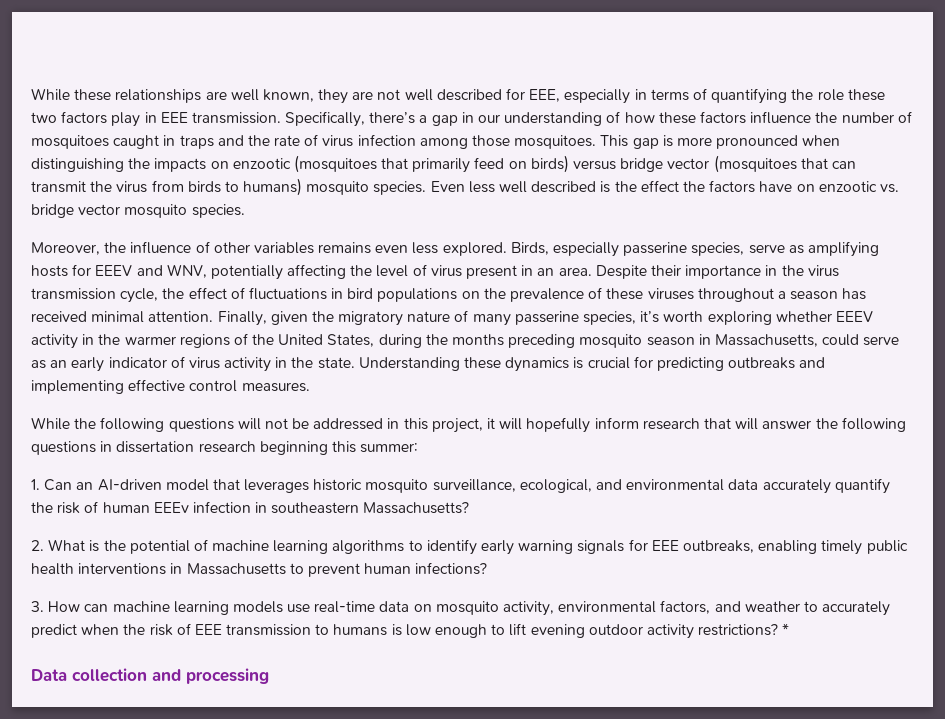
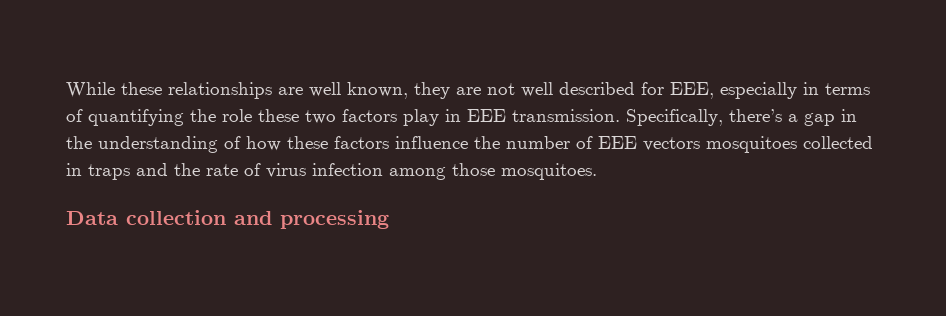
- Specifically, there’s a gap in our understanding of how these factors influence the number of mosquitoes caught in traps and the rate of virus infection among those mosquitoes. This gap is more pronounced when distinguishing the impacts on enzootic (mosquitoes that primarily feed on birds) versus bridge vector (mosquitoes that can transmit the virus from birds to humans) mosquito species. Even less well described is the effect the factors have on enzootic vs. bridge vector mosquito species.
- Moreover, the influence of other variables remains even less explored. Birds, especially passerine species, serve as amplifying hosts for EEEV and WNV, potentially affecting the level of virus present in an area. Despite their importance in the virus transmission cycle, the effect of fluctuations in bird populations on the prevalence of these viruses throughout a season has received minimal attention. Finally, given the migratory nature of many passerine species, it’s worth exploring whether EEEV activity in the warmer regions of the United States, during the months preceding mosquito season in Massachusetts, could serve as an early indicator of virus activity in the state. Understanding these dynamics is crucial for predicting outbreaks and implementing effective control measures.
- While the following questions will not be addressed in this project, it will hopefully inform research that will answer the following questions in dissertation research beginning this summer:
- 1. Can an AI-driven model that leverages historic mosquito surveillance, ecological, and environmental data accurately quantify the risk of human EEEv infection in southeastern Massachusetts?
- 2. What is the potential of machine learning algorithms to identify early warning signals for EEE outbreaks, enabling timely public health interventions in Massachusetts to prevent human infections?
- 3. How can machine learning models use real-time data on mosquito activity, environmental factors, and weather to accurately predict when the risk of EEE transmission to humans is low enough to lift evening outdoor activity restrictions? *
+ Specifically, there’s a gap in the understanding of how these factors influence the number of EEE vectors mosquitoes collected in traps and the rate of virus infection among those mosquitoes.

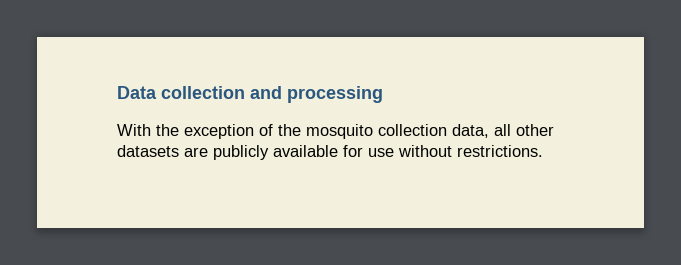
- While these relationships are well known, they are not well described for EEE, especially in terms of quantifying the role these two factors play in EEE transmission. Specifically, there’s a gap in the understanding of how these factors influence the number of EEE vectors mosquitoes collected in traps and the rate of virus infection among those mosquitoes.
  Data collection and processing
+ With the exception of the mosquito collection data, all other datasets are publicly available for use without restrictions.

